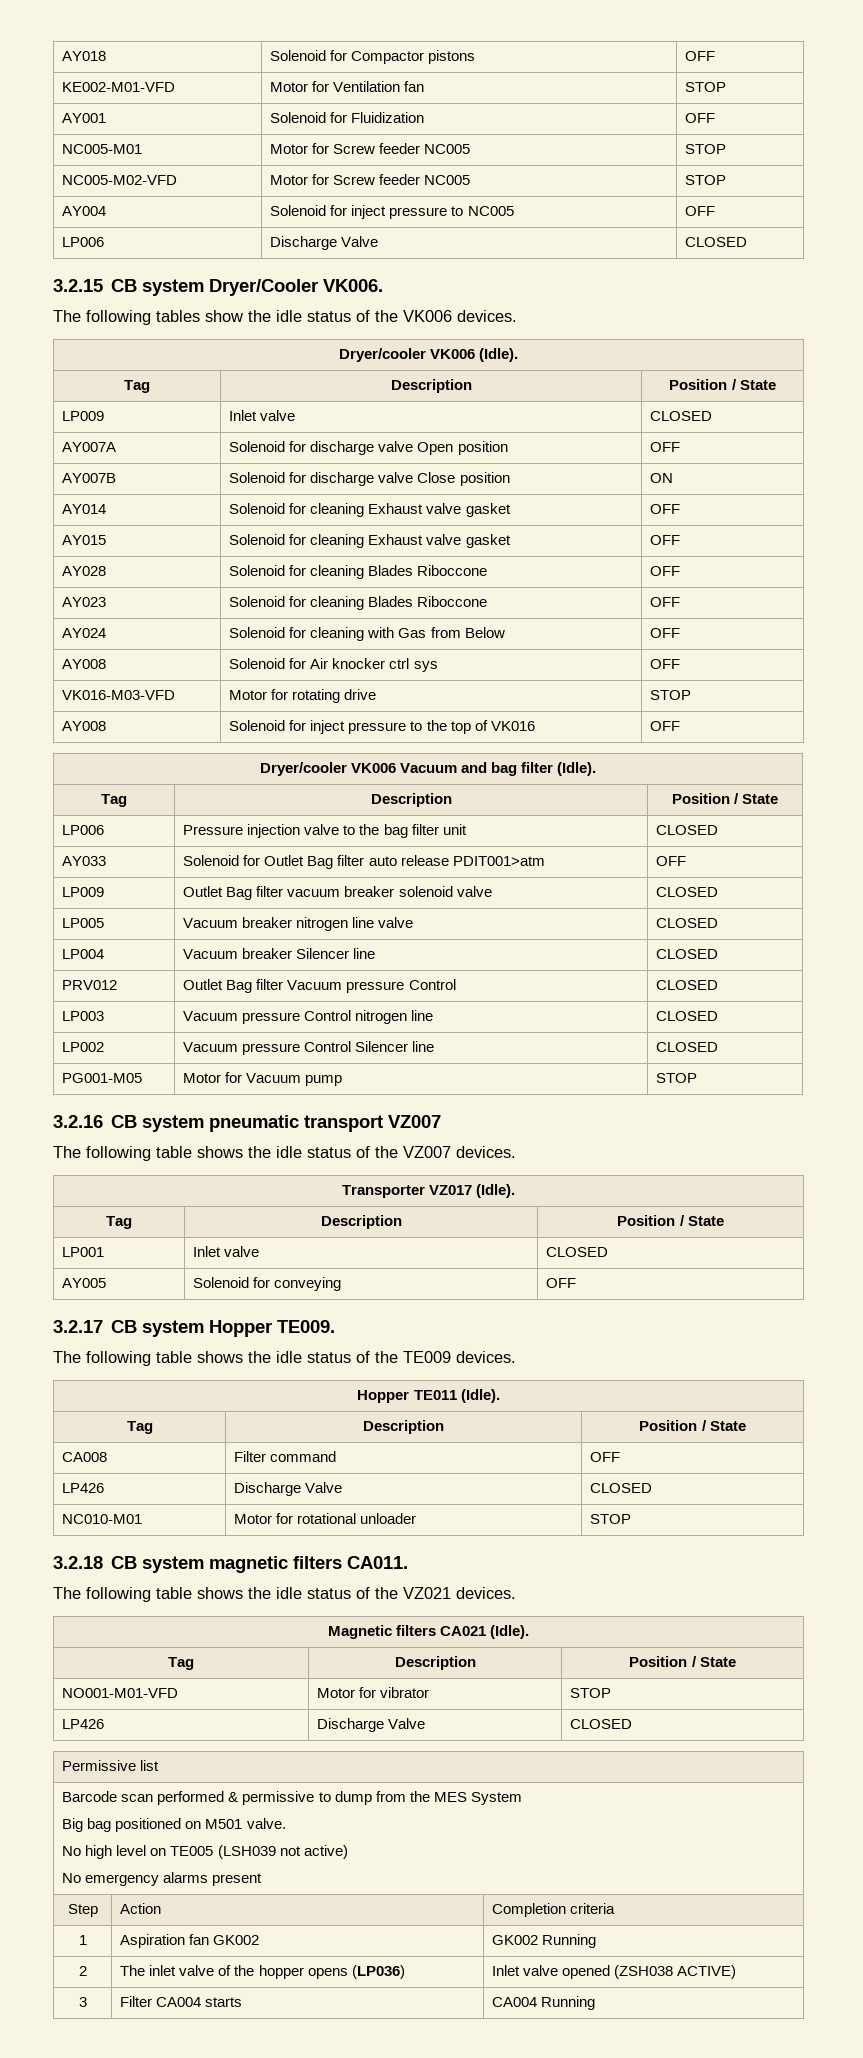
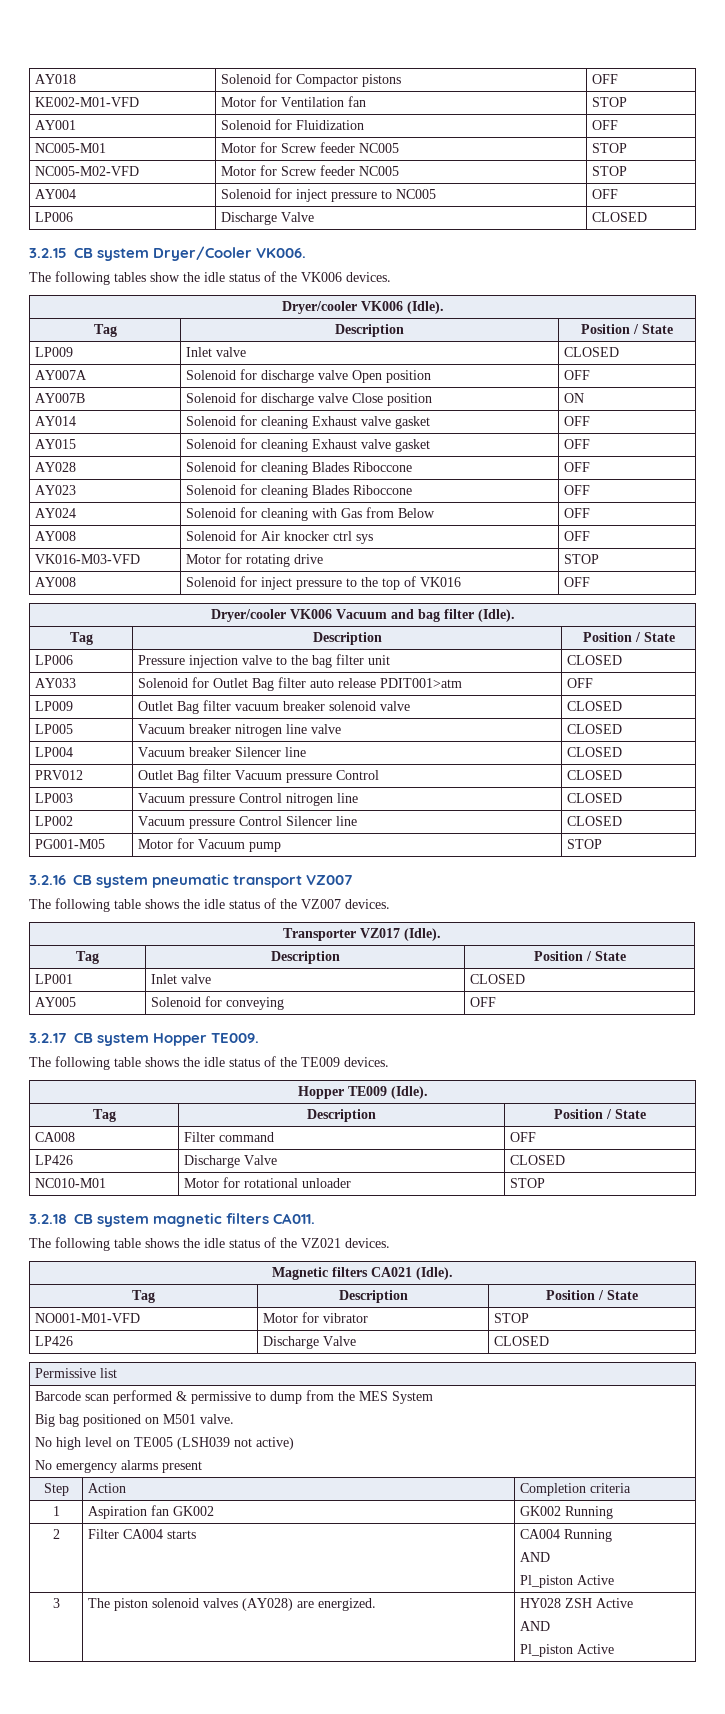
- Hopper TE011 (Idle).
+ Hopper TE009 (Idle).
- 2 | The inlet valve of the hopper opens (LP036) | Inlet valve opened (ZSH038 ACTIVE)
- 3 | Filter CA004 starts | CA004 Running
+ 2 | Filter CA004 starts | CA004 Running
+ AND
+ Pl_piston Active
+ 3 | The piston solenoid valves (AY028) are energized. | HY028 ZSH Active
+ AND
+ Pl_piston Active

